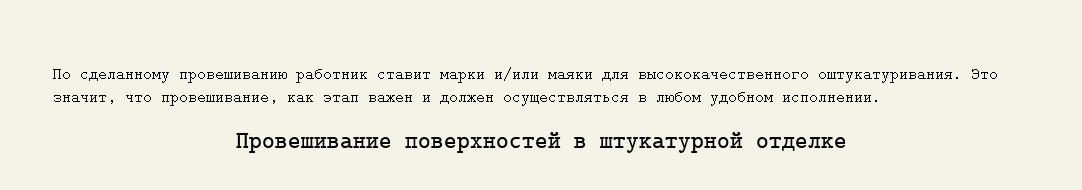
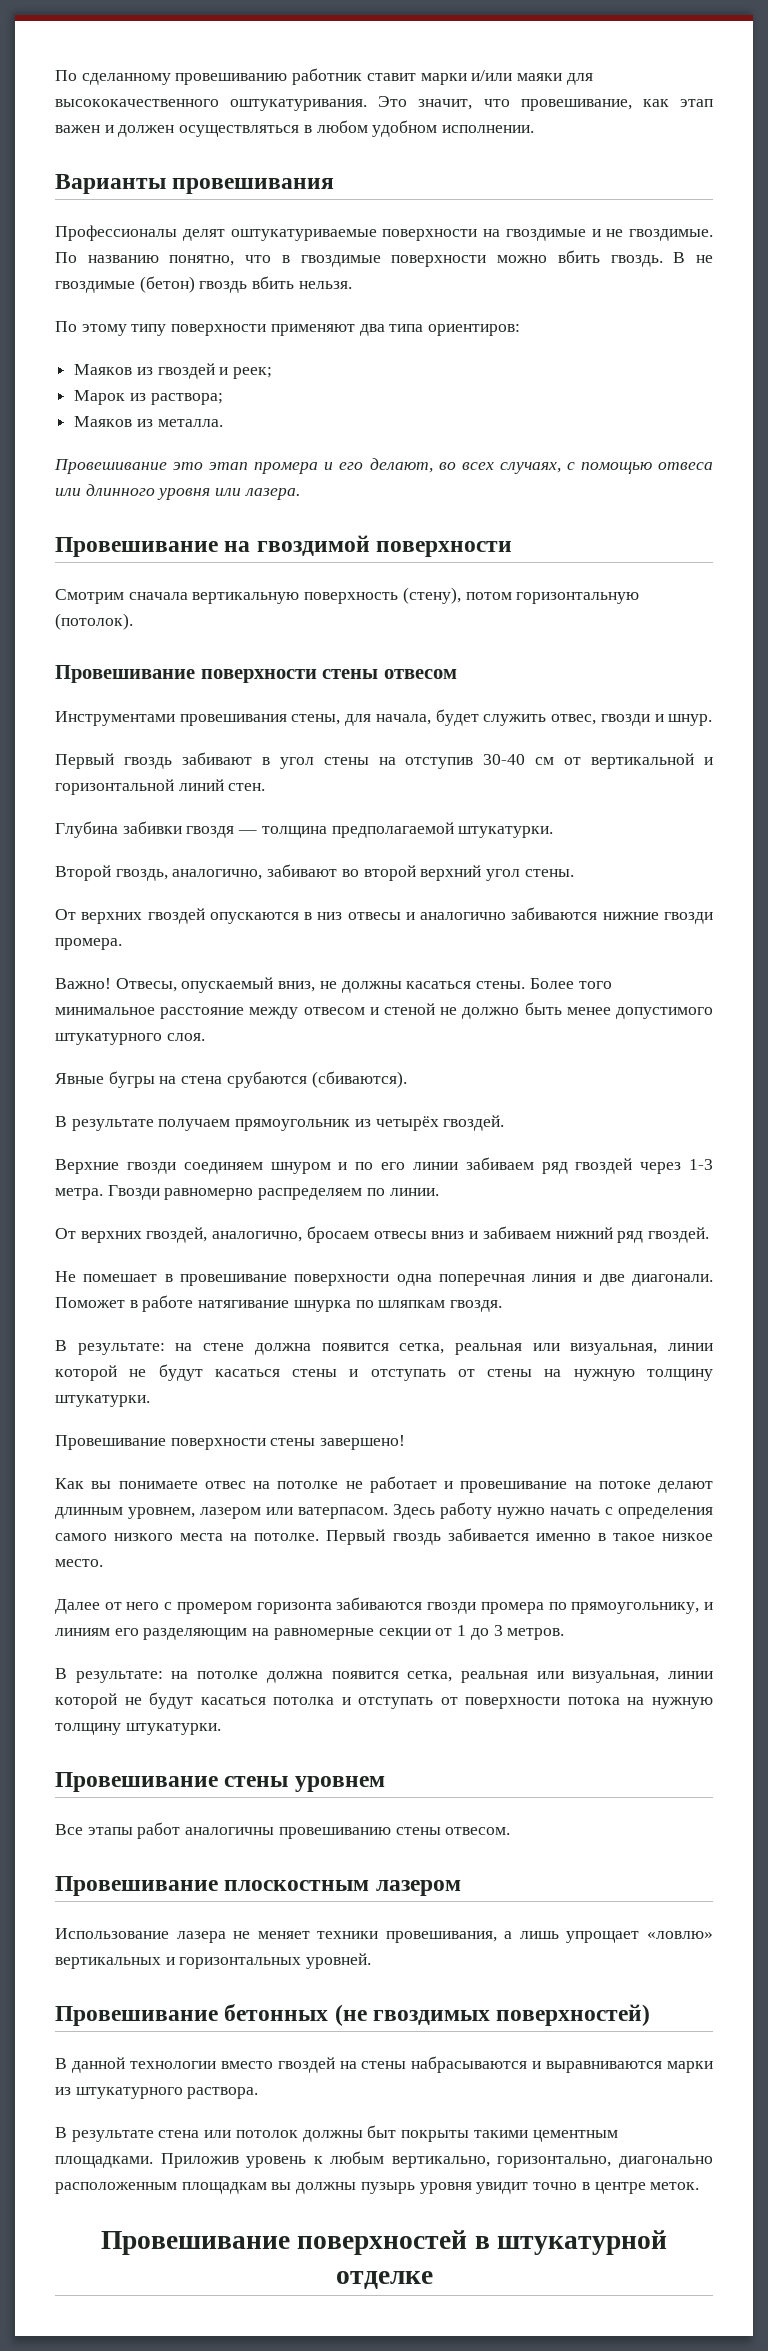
+ Варианты провешивания
+ Профессионалы делят оштукатуриваемые поверхности на гвоздимые и не гвоздимые. По названию понятно, что в гвоздимые поверхности можно вбить гвоздь. В не гвоздимые (бетон) гвоздь вбить нельзя.
+ По этому типу поверхности применяют два типа ориентиров:
+ Маяков из гвоздей и реек;
+ Марок из раствора;
+ Маяков из металла.
+ Провешивание это этап промера и его делают, во всех случаях, с помощью отвеса или длинного уровня или лазера.
+ Провешивание на гвоздимой поверхности
+ Смотрим сначала вертикальную поверхность (стену), потом горизонтальную (потолок).
+ Провешивание поверхности стены отвесом
+ Инструментами провешивания стены, для начала, будет служить отвес, гвозди и шнур.
+ Первый гвоздь забивают в угол стены на отступив 30-40 см от вертикальной и горизонтальной линий стен.
+ Глубина забивки гвоздя — толщина предполагаемой штукатурки.
+ Второй гвоздь, аналогично, забивают во второй верхний угол стены.
+ От верхних гвоздей опускаются в низ отвесы и аналогично забиваются нижние гвозди промера.
+ Важно! Отвесы, опускаемый вниз, не должны касаться стены. Более того минимальное расстояние между отвесом и стеной не должно быть менее допустимого штукатурного слоя.
+ Явные бугры на стена срубаются (сбиваются).
+ В результате получаем прямоугольник из четырёх гвоздей.
+ Верхние гвозди соединяем шнуром и по его линии забиваем ряд гвоздей через 1-3 метра. Гвозди равномерно распределяем по линии.
+ От верхних гвоздей, аналогично, бросаем отвесы вниз и забиваем нижний ряд гвоздей.
+ Не помешает в провешивание поверхности одна поперечная линия и две диагонали. Поможет в работе натягивание шнурка по шляпкам гвоздя.
+ В результате: на стене должна появится сетка, реальная или визуальная, линии которой не будут касаться стены и отступать от стены на нужную толщину штукатурки.
+ Провешивание поверхности стены завершено!
+ Как вы понимаете отвес на потолке не работает и провешивание на потоке делают длинным уровнем, лазером или ватерпасом. Здесь работу нужно начать с определения самого низкого места на потолке. Первый гвоздь забивается именно в такое низкое место.
+ Далее от него с промером горизонта забиваются гвозди промера по прямоугольнику, и линиям его разделяющим на равномерные секции от 1 до 3 метров.
+ В результате: на потолке должна появится сетка, реальная или визуальная, линии которой не будут касаться потолка и отступать от поверхности потока на нужную толщину штукатурки.
+ Провешивание стены уровнем
+ Все этапы работ аналогичны провешиванию стены отвесом.
+ Провешивание плоскостным лазером
+ Использование лазера не меняет техники провешивания, а лишь упрощает «ловлю» вертикальных и горизонтальных уровней.
+ Провешивание бетонных (не гвоздимых поверхностей)
+ В данной технологии вместо гвоздей на стены набрасываются и выравниваются марки из штукатурного раствора.
+ В результате стена или потолок должны быт покрыты такими цементным площадками. Приложив уровень к любым вертикально, горизонтально, диагонально расположенным площадкам вы должны пузырь уровня увидит точно в центре меток.

